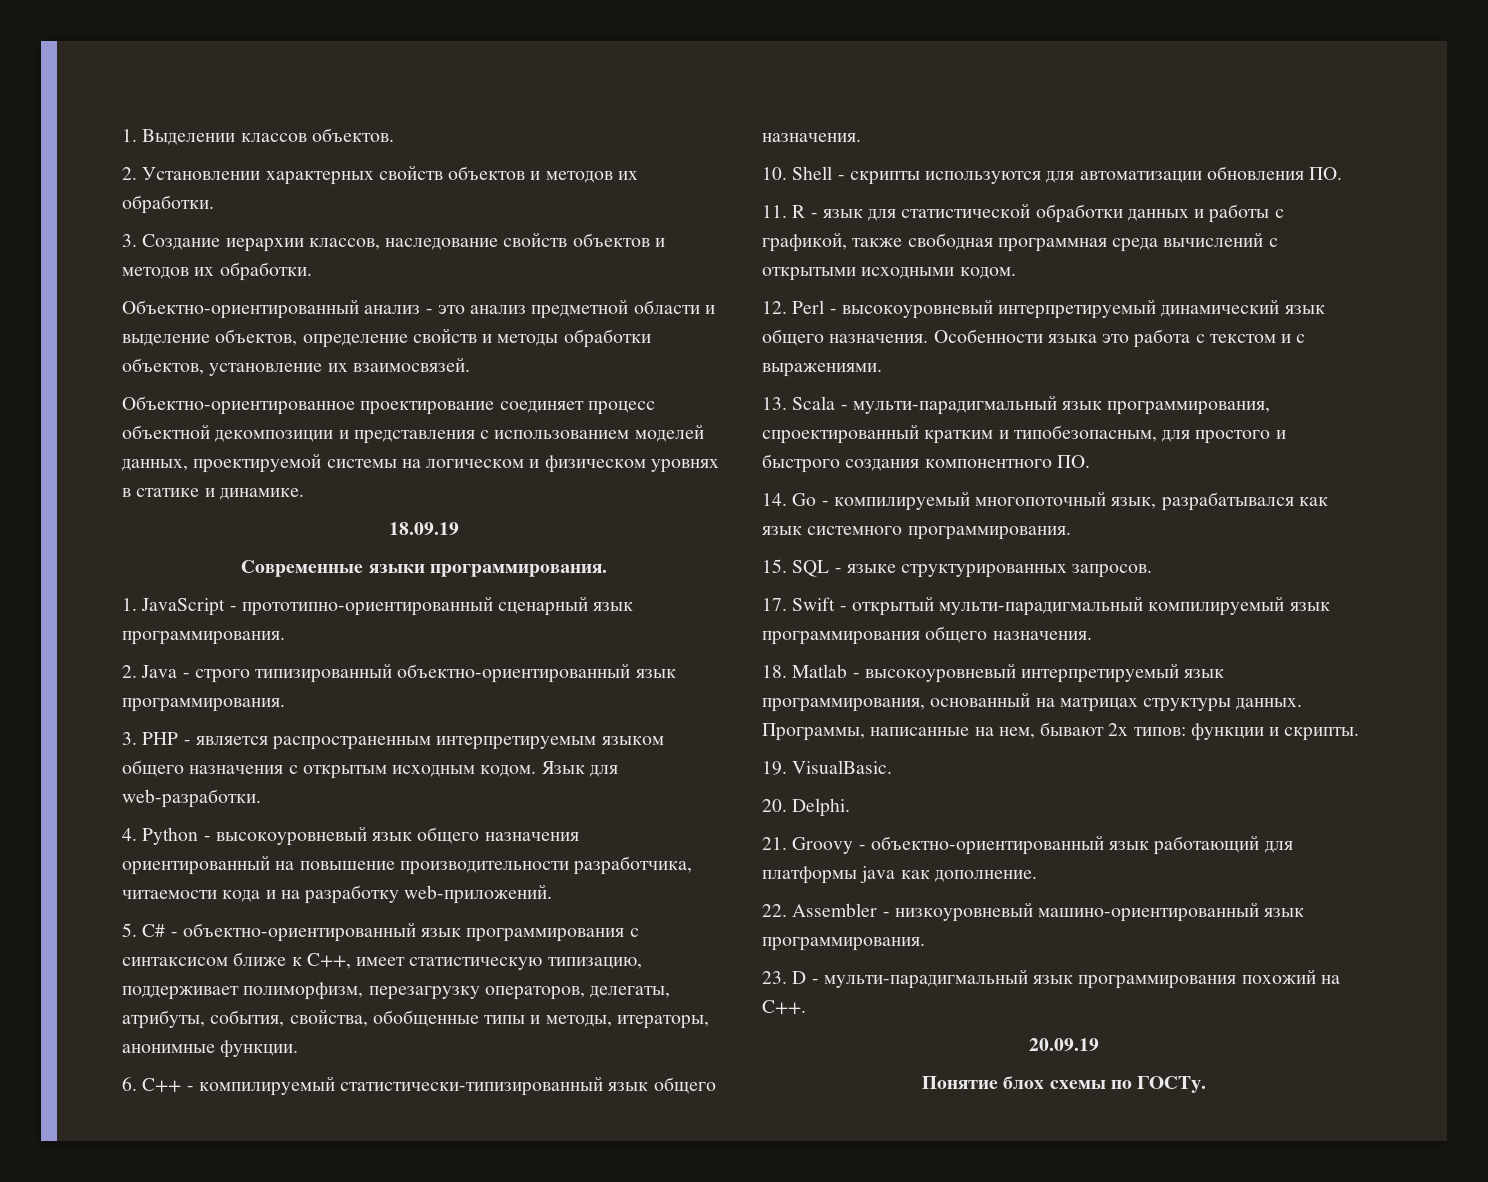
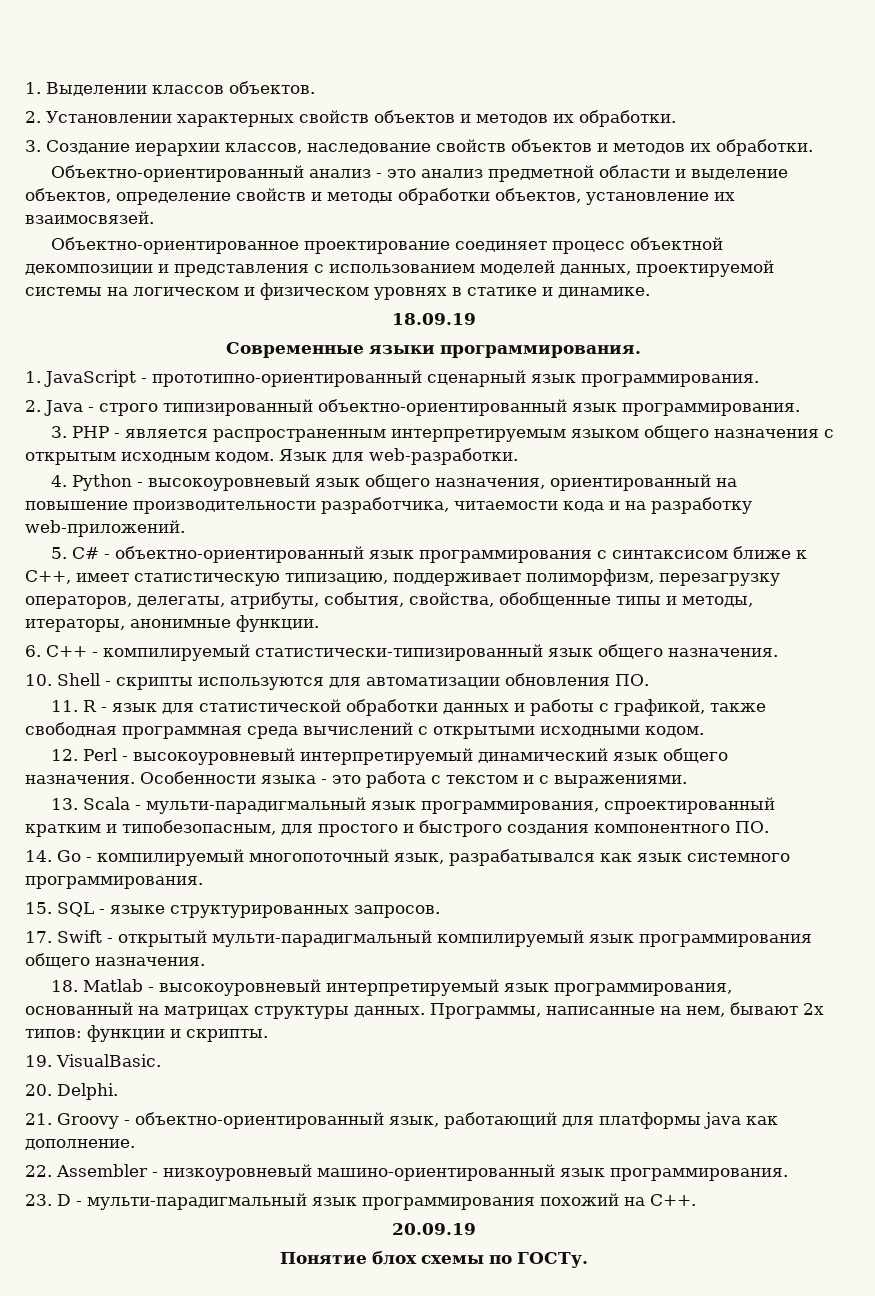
- 4. Python - высокоуровневый язык общего назначения ориентированный на повышение производительности разработчика, читаемости кода и на разработку web-приложений.
+ 4. Python - высокоуровневый язык общего назначения, ориентированный на повышение производительности разработчика, читаемости кода и на разработку web-приложений.
- Особенности языка это работа с текстом и с выражениями.
+ Особенности языка - это работа с текстом и с выражениями.
- 21. Groovy - объектно-ориентированный язык работающий для платформы java как дополнение.
+ 21. Groovy - объектно-ориентированный язык, работающий для платформы java как дополнение.

